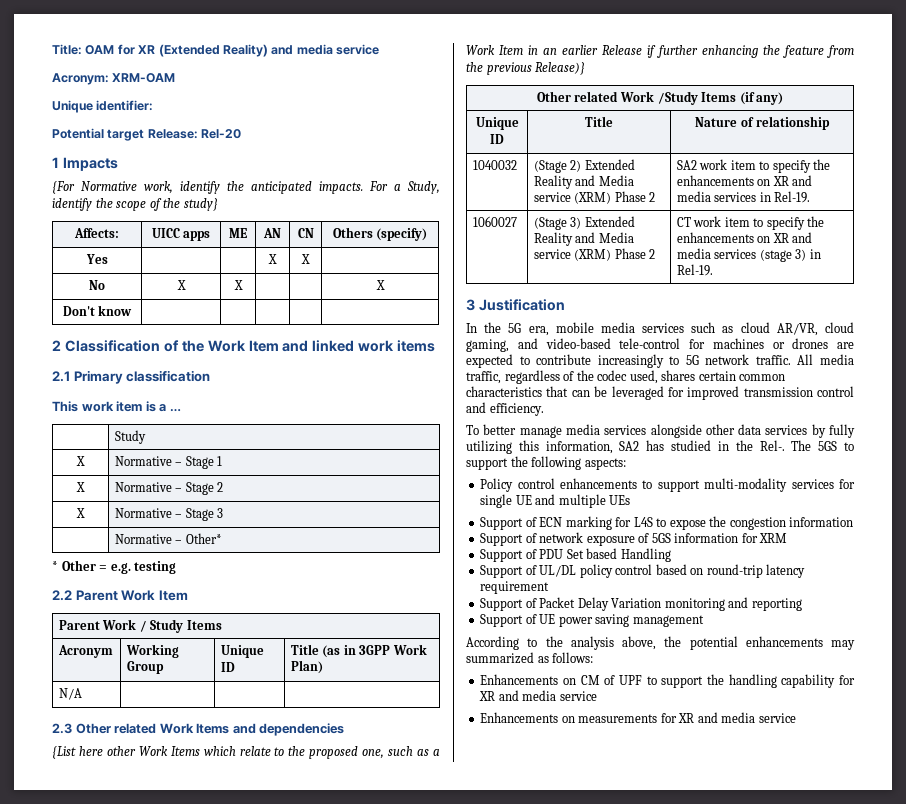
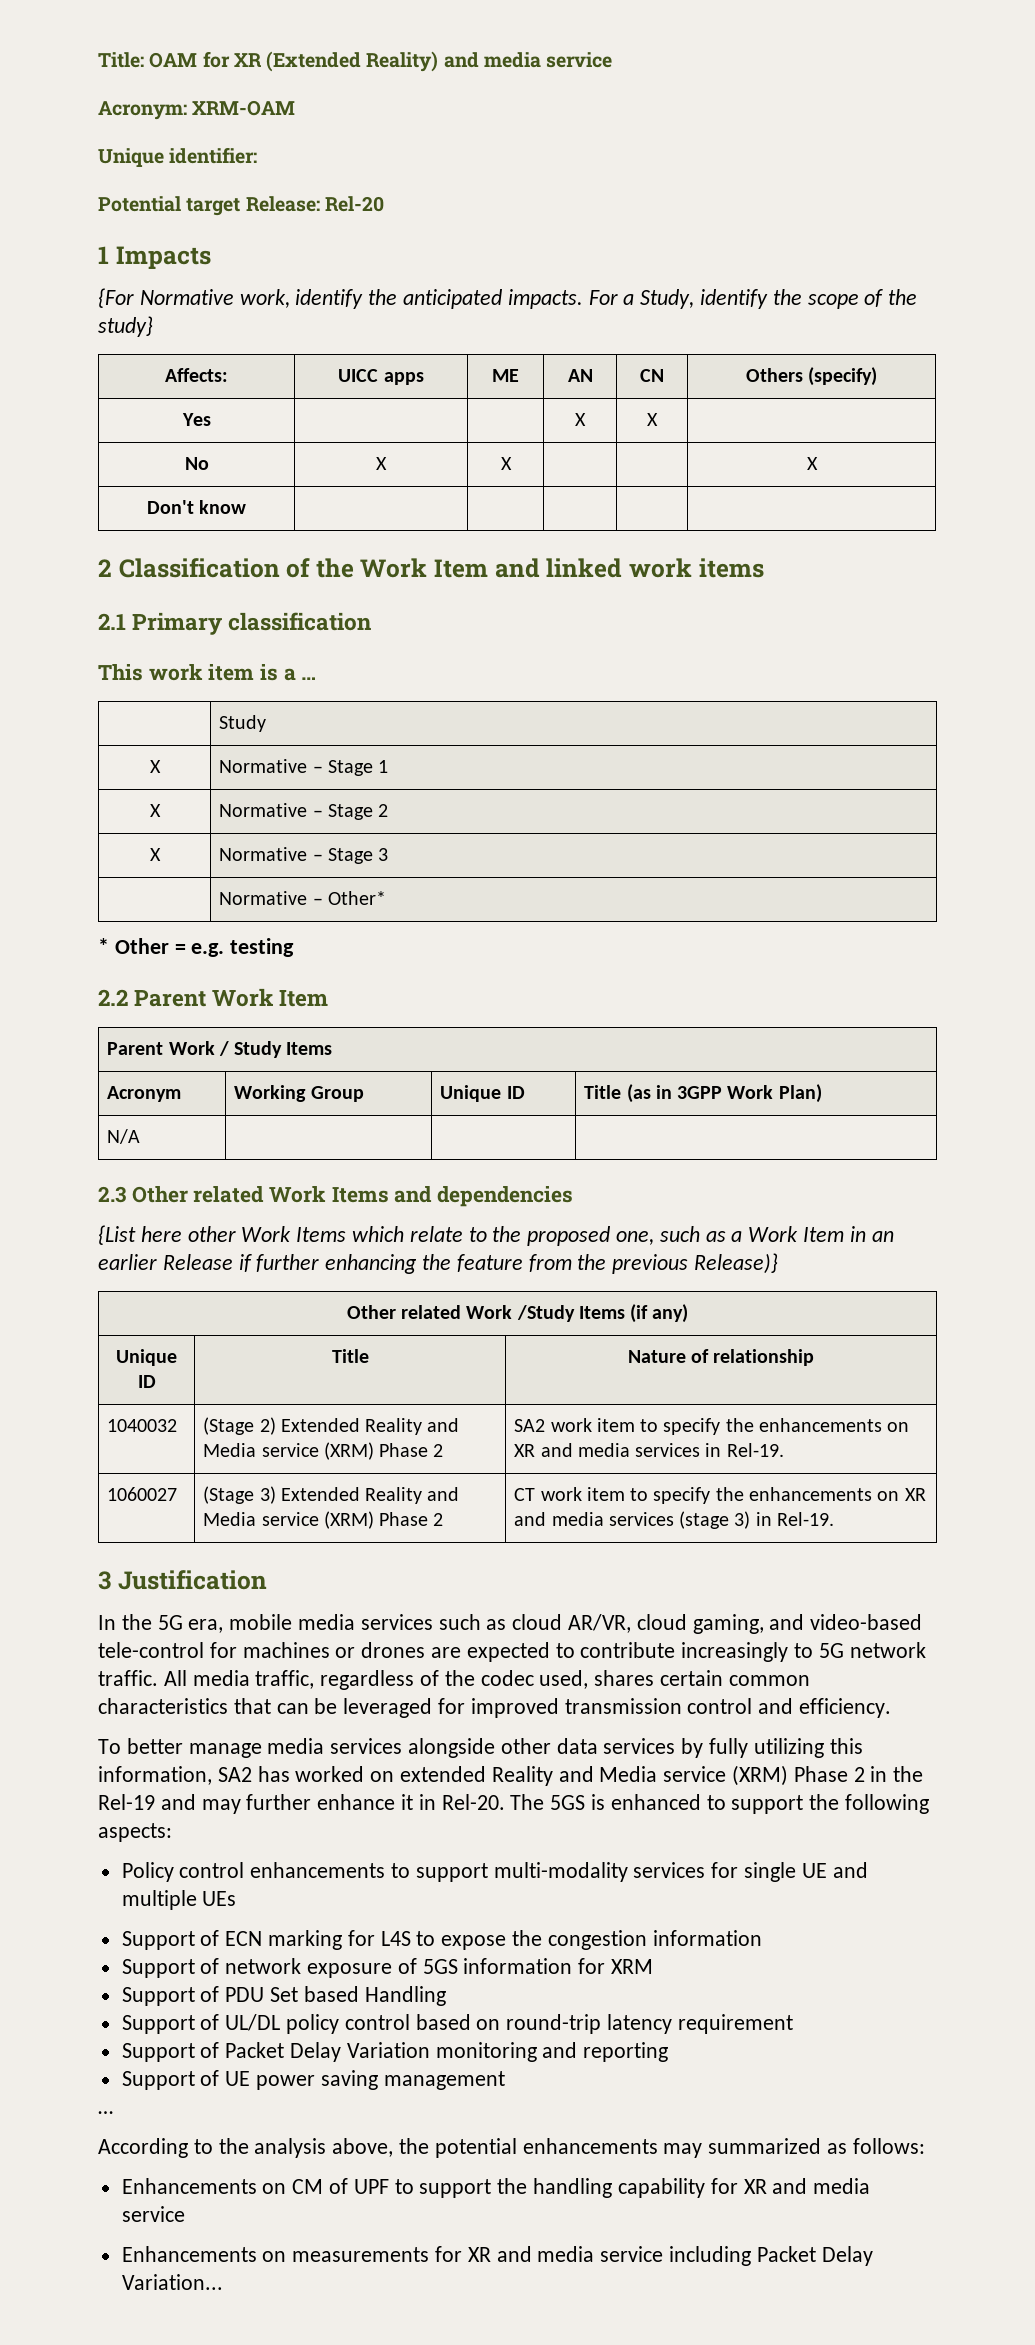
- To better manage media services alongside other data services by fully utilizing this information, SA2 has studied in the Rel-. The 5GS to support the following aspects:
+ To better manage media services alongside other data services by fully utilizing this information, SA2 has worked on extended Reality and Media service (XRM) Phase 2 in the Rel-19 and may further enhance it in Rel-20. The 5GS is enhanced to support the following aspects:
  Support of UE power saving management
+ …
- Enhancements on measurements for XR and media service
+ Enhancements on measurements for XR and media service including Packet Delay Variation...

